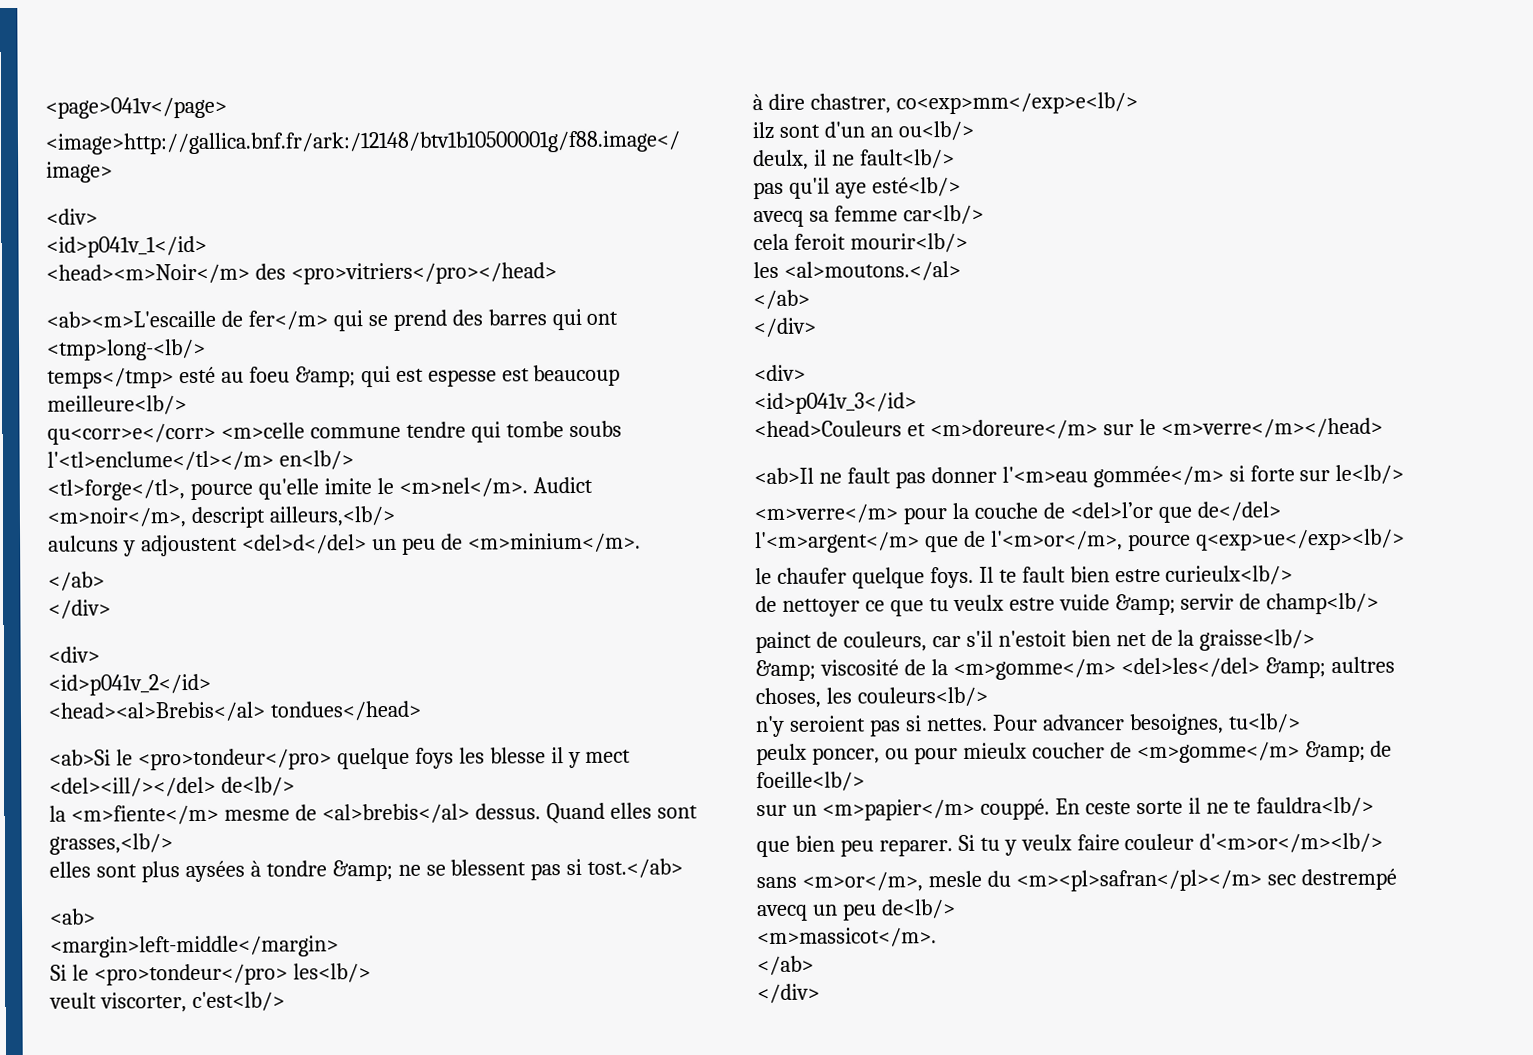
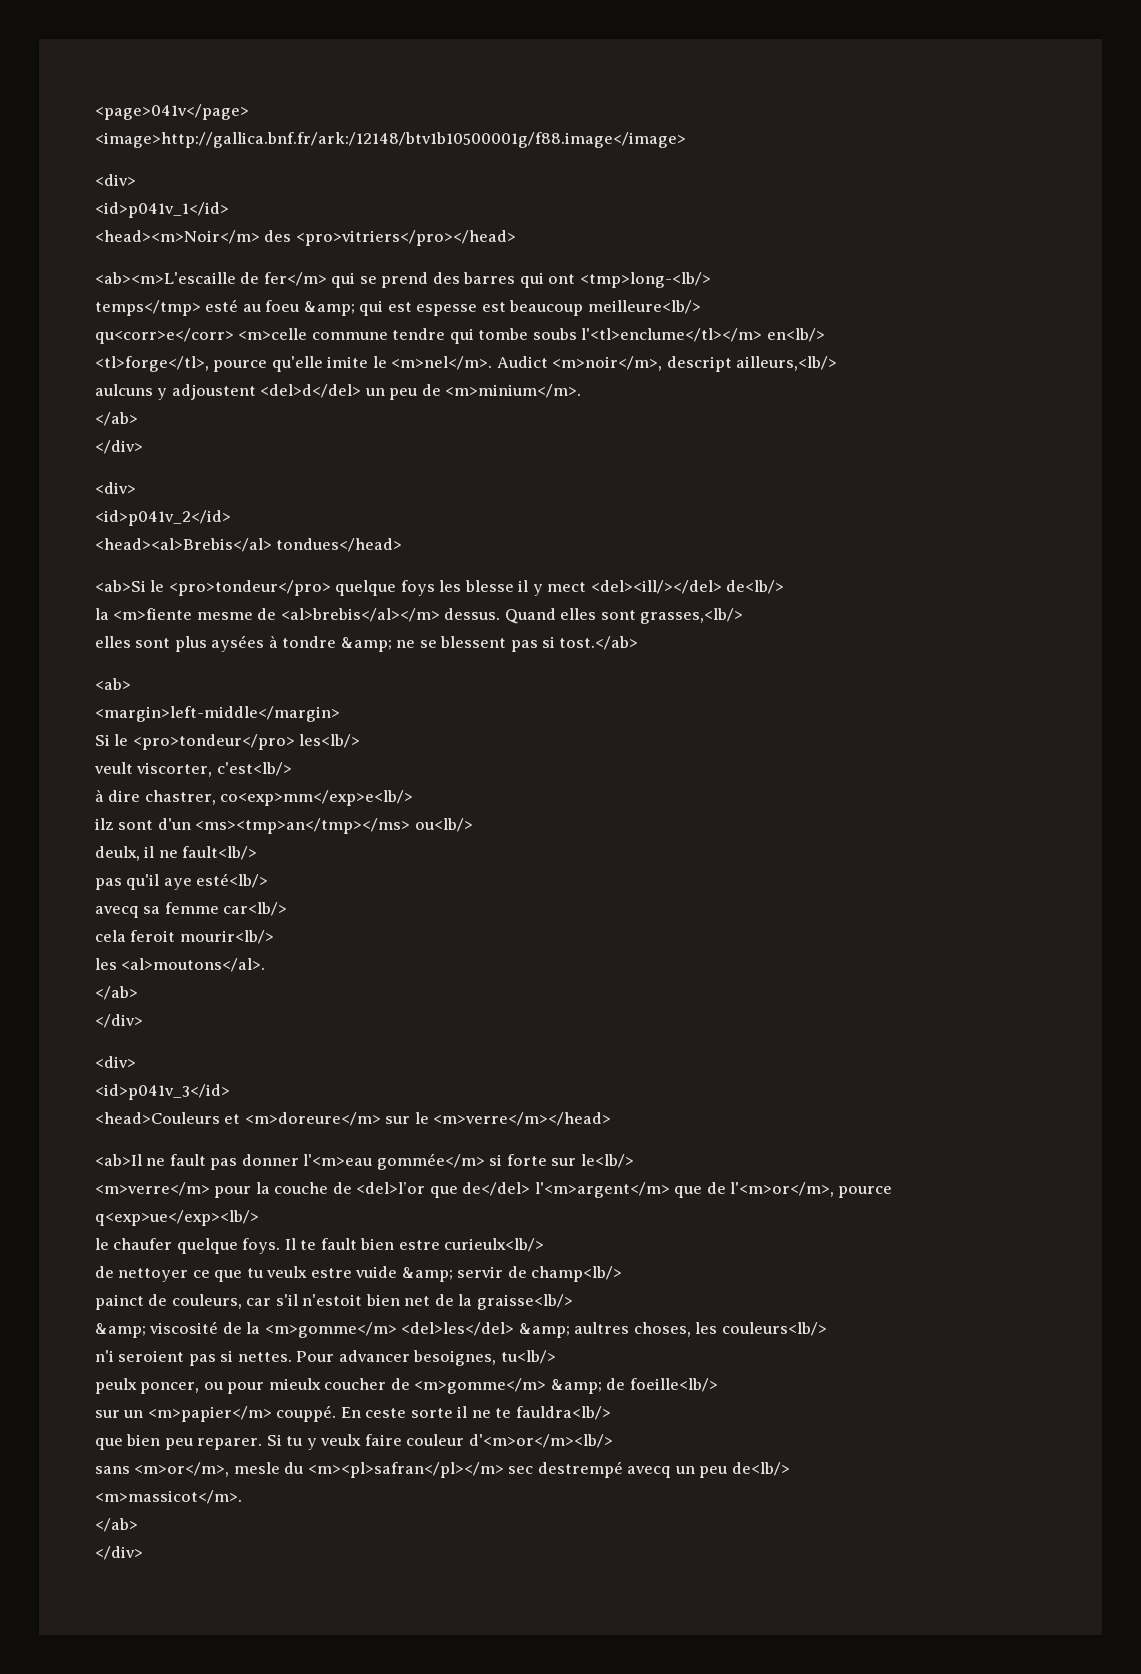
- la <m>fiente</m> mesme de <al>brebis</al> dessus.
+ la <m>fiente mesme de <al>brebis</al></m> dessus.
- ilz sont d'un an ou<lb/>
+ ilz sont d'un <ms><tmp>an</tmp></ms> ou<lb/>
- les <al>moutons.</al>
+ les <al>moutons</al>.
- n'y seroient pas si nettes.
+ n'i seroient pas si nettes.

